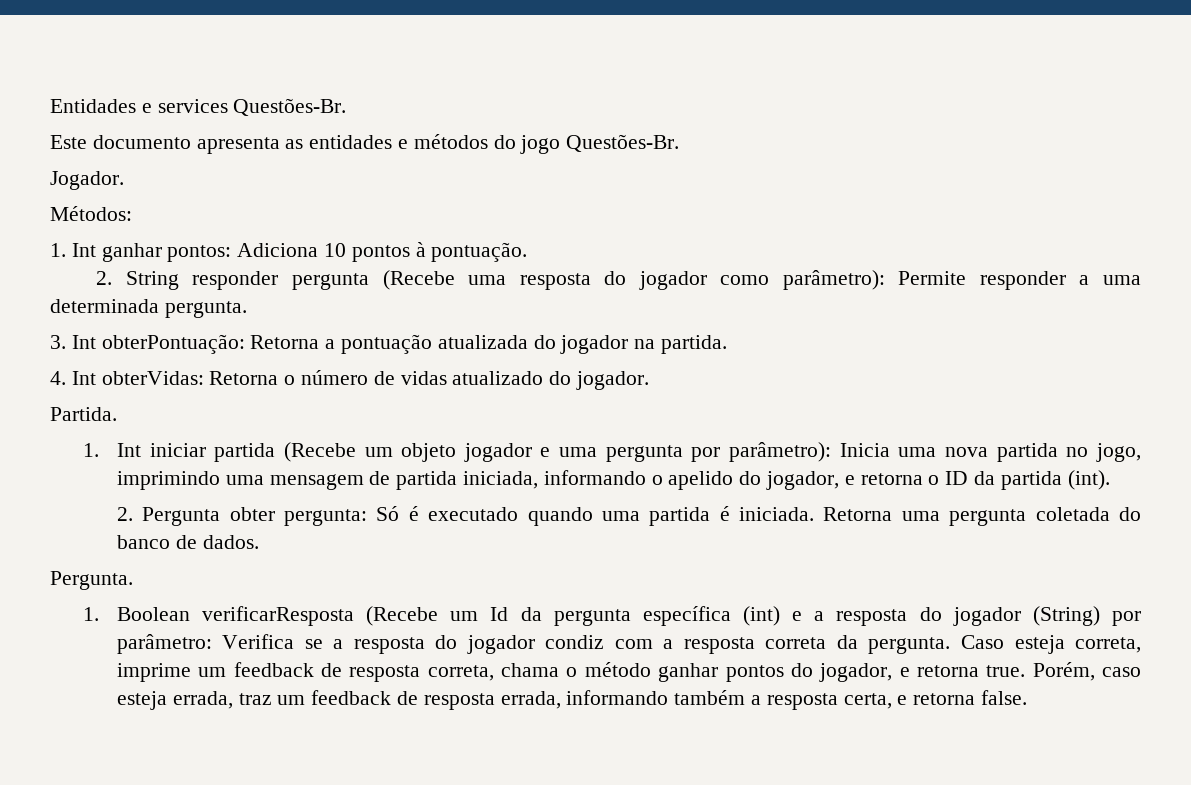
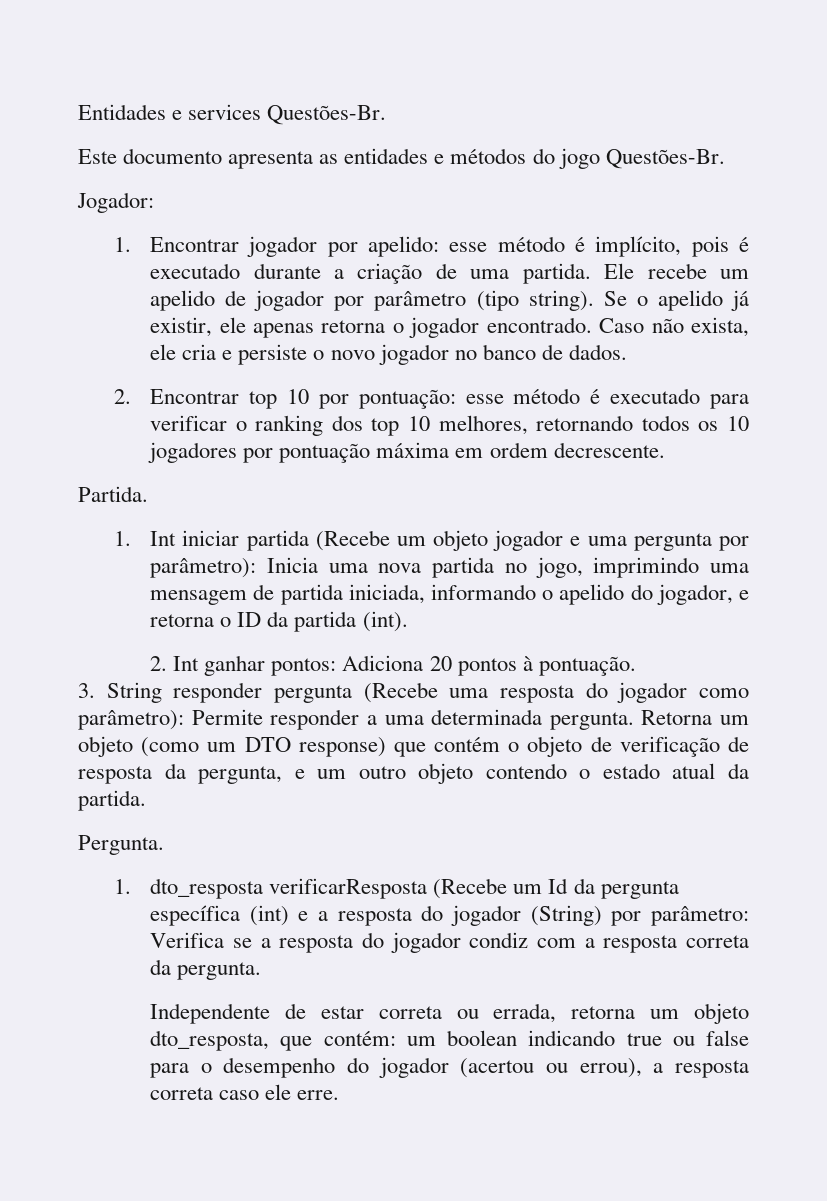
- Jogador.
- Métodos:
- 1. Int ganhar pontos: Adiciona 10 pontos à pontuação.
- 2. String responder pergunta (Recebe uma resposta do jogador como parâmetro): Permite responder a uma determinada pergunta.
- 3. Int obterPontuação: Retorna a pontuação atualizada do jogador na partida.
- 4. Int obterVidas: Retorna o número de vidas atualizado do jogador.
+ Jogador:
+ 1. Encontrar jogador por apelido: esse método é implícito, pois é executado durante a criação de uma partida. Ele recebe um apelido de jogador por parâmetro (tipo string). Se o apelido já existir, ele apenas retorna o jogador encontrado. Caso não exista, ele cria e persiste o novo jogador no banco de dados.
+ 2. Encontrar top 10 por pontuação: esse método é executado para verificar o ranking dos top 10 melhores, retornando todos os 10 jogadores por pontuação máxima em ordem decrescente.
- 2. Pergunta obter pergunta: Só é executado quando uma partida é iniciada. Retorna uma pergunta coletada do banco de dados.
+ 2. Int ganhar pontos: Adiciona 20 pontos à pontuação.
+ 3. String responder pergunta (Recebe uma resposta do jogador como parâmetro): Permite responder a uma determinada pergunta. Retorna um objeto (como um DTO response) que contém o objeto de verificação de resposta da pergunta, e um outro objeto contendo o estado atual da partida.
- 1. Boolean verificarResposta (Recebe um Id da pergunta específica (int) e a resposta do jogador (String) por parâmetro: Verifica se a resposta do jogador condiz com a resposta correta da pergunta. Caso esteja correta, imprime um feedback de resposta correta, chama o método ganhar pontos do jogador, e retorna true. Porém, caso esteja errada, traz um feedback de resposta errada, informando também a resposta certa, e retorna false.
+ 1. dto_resposta verificarResposta (Recebe um Id da pergunta específica (int) e a resposta do jogador (String) por parâmetro: Verifica se a resposta do jogador condiz com a resposta correta da pergunta.
+ Independente de estar correta ou errada, retorna um objeto dto_resposta, que contém: um boolean indicando true ou false para o desempenho do jogador (acertou ou errou), a resposta correta caso ele erre.

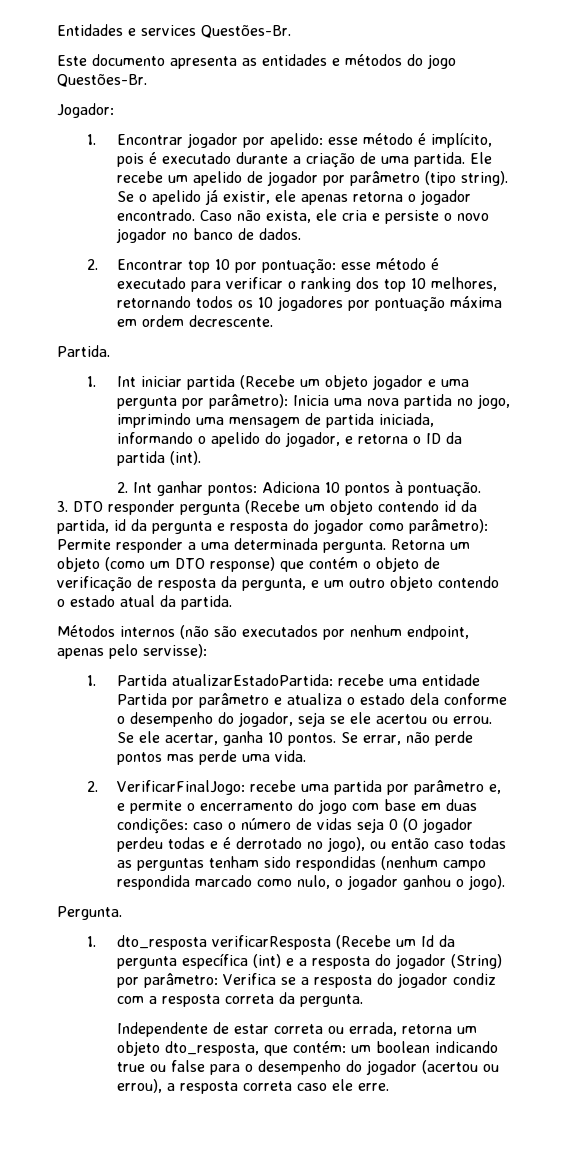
- 2. Int ganhar pontos: Adiciona 20 pontos à pontuação.
+ 2. Int ganhar pontos: Adiciona 10 pontos à pontuação.
- 3. String responder pergunta (Recebe uma resposta do jogador como parâmetro): Permite responder a uma determinada pergunta.
+ 3. DTO responder pergunta (Recebe um objeto contendo id da partida, id da pergunta e resposta do jogador como parâmetro): Permite responder a uma determinada pergunta.
+ Métodos internos (não são executados por nenhum endpoint, apenas pelo servisse):
+ 1. Partida atualizarEstadoPartida: recebe uma entidade Partida por parâmetro e atualiza o estado dela conforme o desempenho do jogador, seja se ele acertou ou errou. Se ele acertar, ganha 10 pontos. Se errar, não perde pontos mas perde uma vida.
+ 2. VerificarFinalJogo: recebe uma partida por parâmetro e, e permite o encerramento do jogo com base em duas condições: caso o número de vidas seja 0 (O jogador perdeu todas e é derrotado no jogo), ou então caso todas as perguntas tenham sido respondidas (nenhum campo respondida marcado como nulo, o jogador ganhou o jogo).

